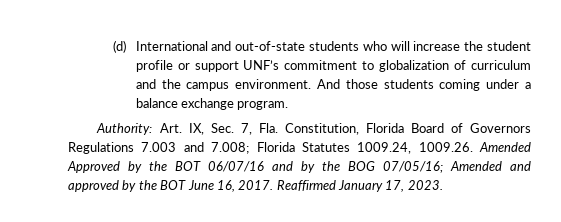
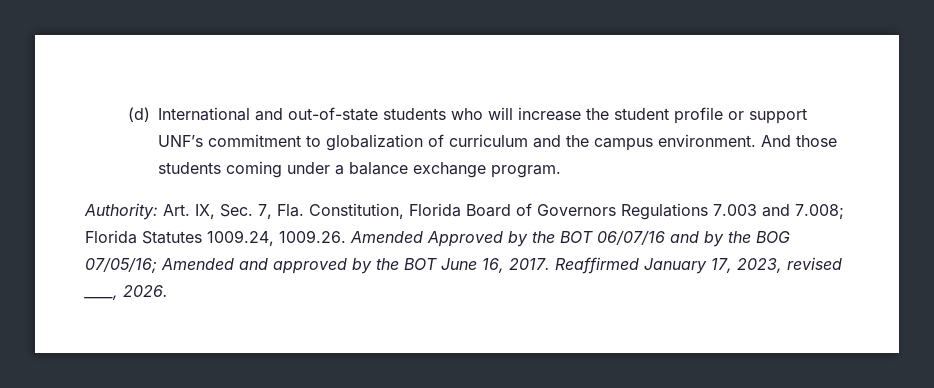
- Reaffirmed January 17, 2023.
+ Reaffirmed January 17, 2023, revised ____, 2026.

